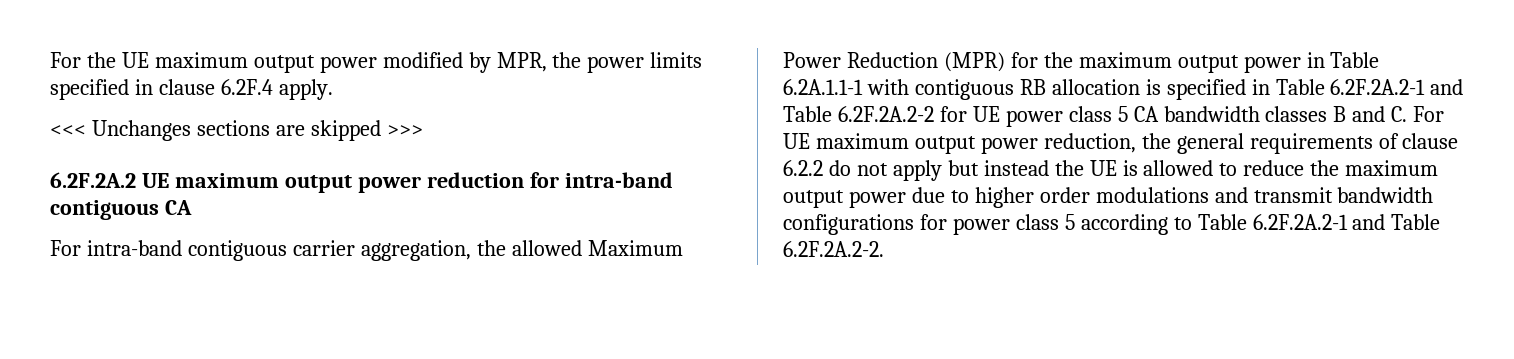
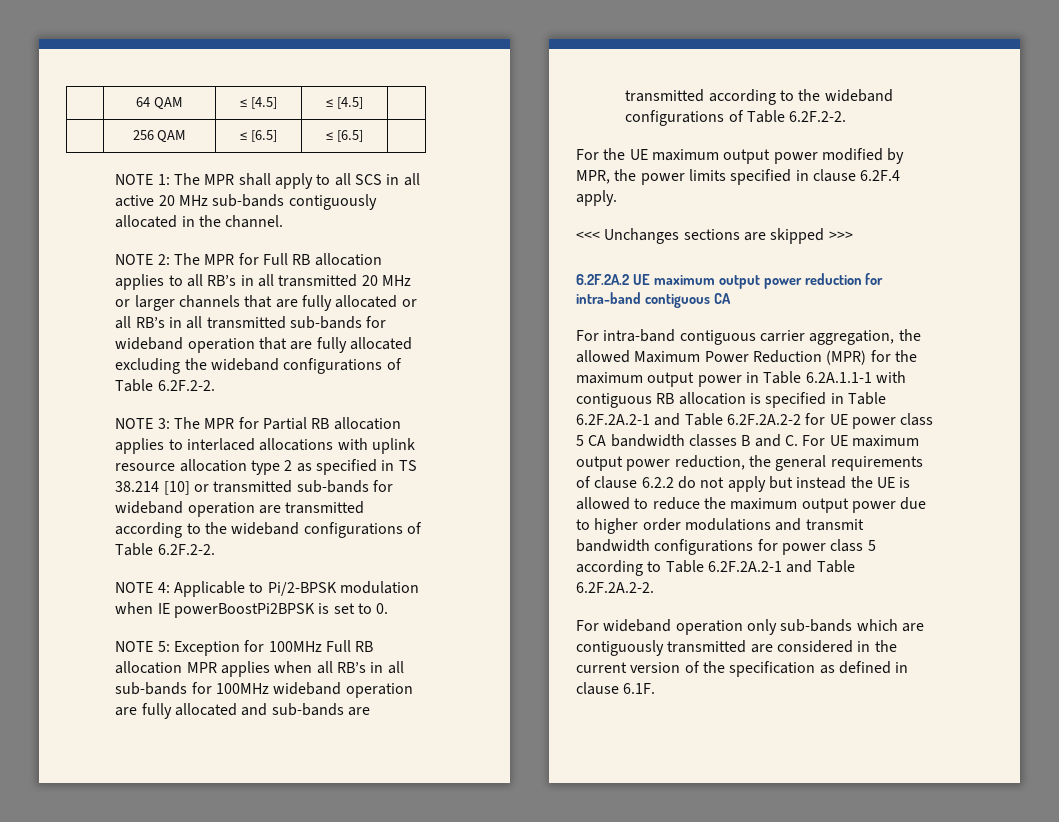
+ | 64 QAM | ≤ [4.5] | ≤ [4.5] |
+ | 256 QAM | ≤ [6.5] | ≤ [6.5] |
+ NOTE 1: The MPR shall apply to all SCS in all active 20 MHz sub-bands contiguously allocated in the channel.
+ NOTE 2: The MPR for Full RB allocation applies to all RB’s in all transmitted 20 MHz or larger channels that are fully allocated or all RB’s in all transmitted sub-bands for wideband operation that are fully allocated excluding the wideband configurations of Table 6.2F.2-2.
+ NOTE 3: The MPR for Partial RB allocation applies to interlaced allocations with uplink resource allocation type 2 as specified in TS 38.214 [10] or transmitted sub-bands for wideband operation are transmitted according to the wideband configurations of Table 6.2F.2-2.
+ NOTE 4: Applicable to Pi/2-BPSK modulation when IE powerBoostPi2BPSK is set to 0.
+ NOTE 5: Exception for 100MHz Full RB allocation MPR applies when all RB’s in all sub-bands for 100MHz wideband operation are fully allocated and sub-bands are transmitted according to the wideband configurations of Table 6.2F.2-2.
+ For wideband operation only sub-bands which are contiguously transmitted are considered in the current version of the specification as defined in clause 6.1F.

